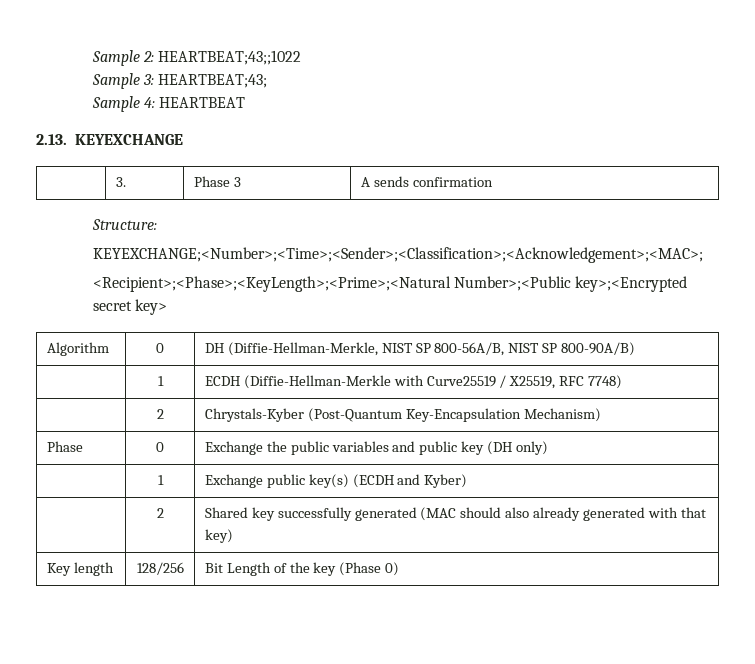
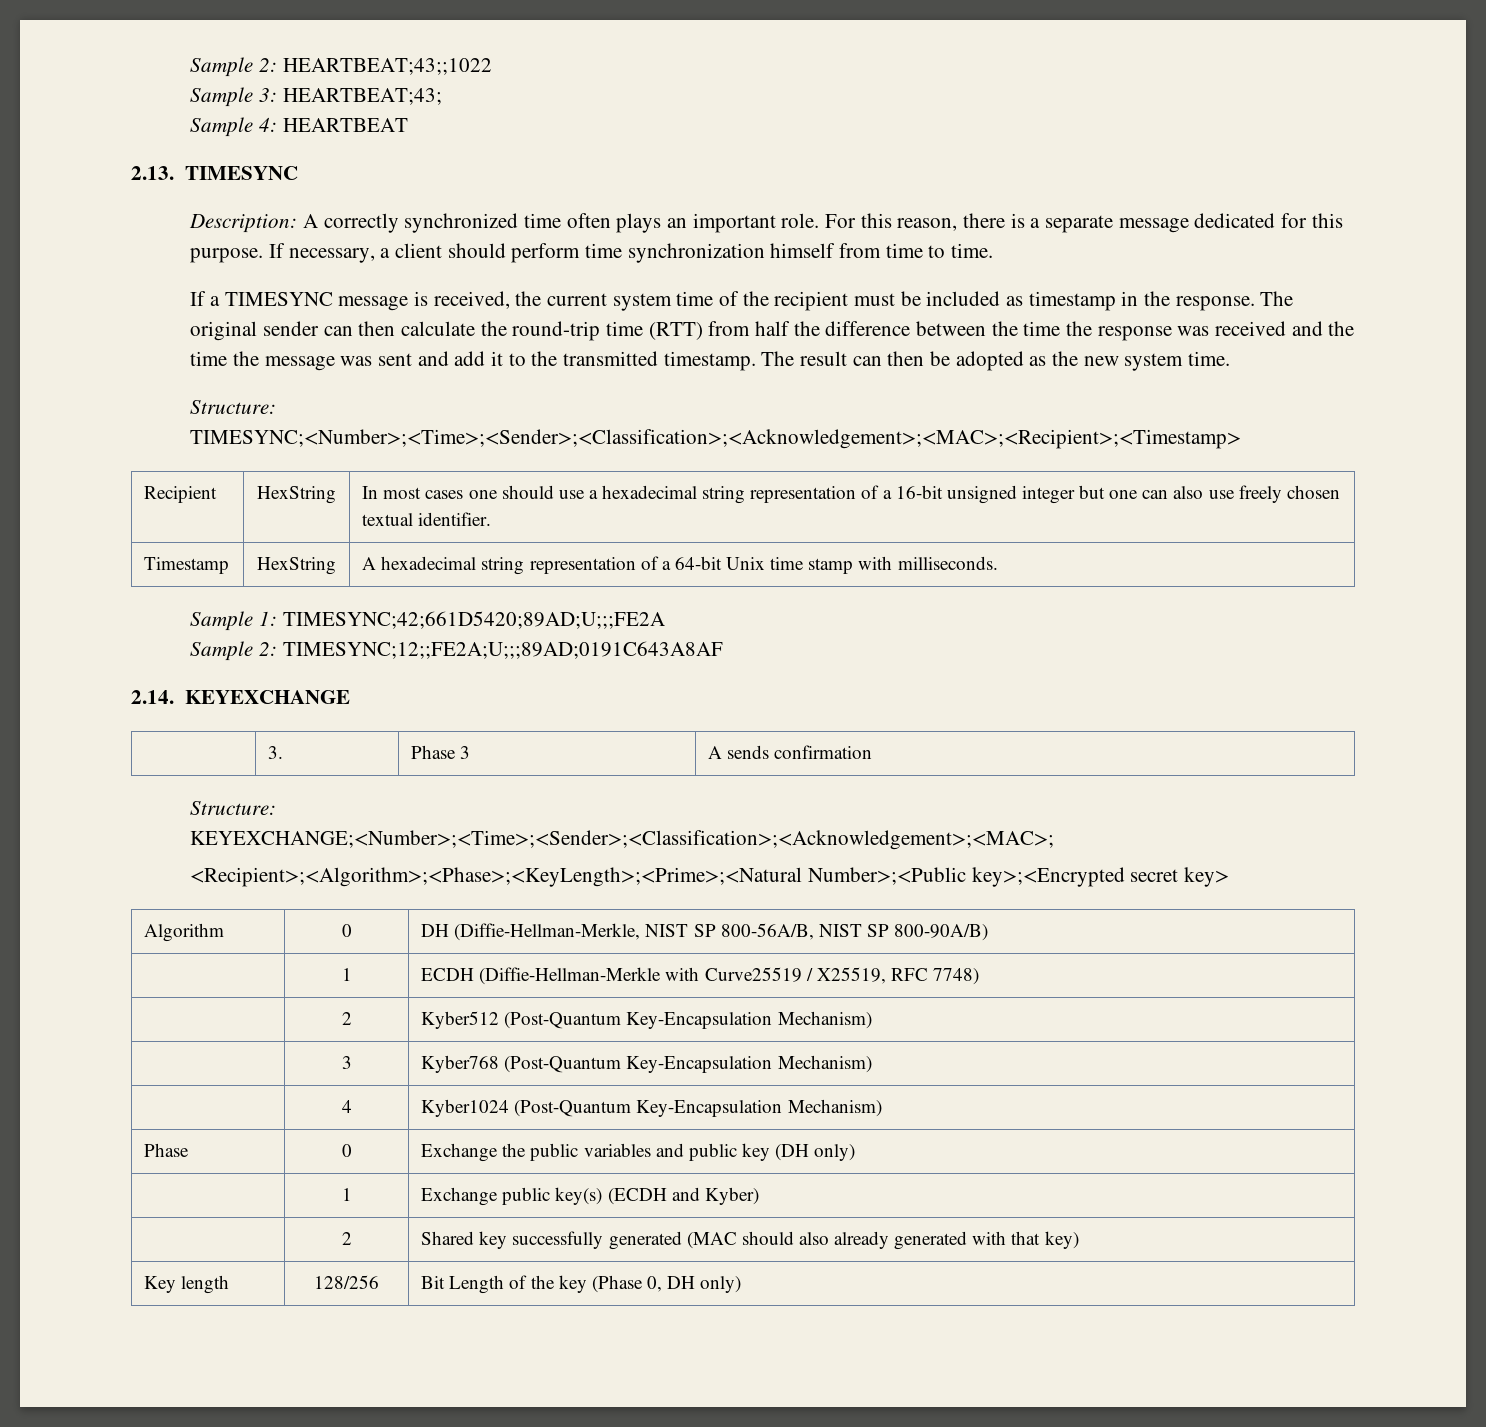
- 2.13. KEYEXCHANGE
+ 2.13. TIMESYNC
+ Description: A correctly synchronized time often plays an important role. For this reason, there is a separate message dedicated for this purpose. If necessary, a client should perform time synchronization himself from time to time.
+ If a TIMESYNC message is received, the current system time of the recipient must be included as timestamp in the response. The original sender can then calculate the round-trip time (RTT) from half the difference between the time the response was received and the time the message was sent and add it to the transmitted timestamp. The result can then be adopted as the new system time.
+ Structure:
+ TIMESYNC;<Number>;<Time>;<Sender>;<Classification>;<Acknowledgement>;<MAC>;<Recipient>;<Timestamp>
+ Recipient | HexString | In most cases one should use a hexadecimal string representation of a 16-bit unsigned integer but one can also use freely chosen textual identifier.
+ Timestamp | HexString | A hexadecimal string representation of a 64-bit Unix time stamp with milliseconds.
+ Sample 1: TIMESYNC;42;661D5420;89AD;U;;;FE2A
+ Sample 2: TIMESYNC;12;;FE2A;U;;;89AD;0191C643A8AF
+ 2.14. KEYEXCHANGE
- <Recipient>;<Phase>;<KeyLength>;<Prime>;<Natural Number>;<Public key>;<Encrypted secret key>
+ <Recipient>;<Algorithm>;<Phase>;<KeyLength>;<Prime>;<Natural Number>;<Public key>;<Encrypted secret key>
- | 2 | Chrystals-Kyber (Post-Quantum Key-Encapsulation Mechanism)
+ | 2 | Kyber512 (Post-Quantum Key-Encapsulation Mechanism)
+ | 3 | Kyber768 (Post-Quantum Key-Encapsulation Mechanism)
+ | 4 | Kyber1024 (Post-Quantum Key-Encapsulation Mechanism)
- Key length | 128/256 | Bit Length of the key (Phase 0)
+ Key length | 128/256 | Bit Length of the key (Phase 0, DH only)

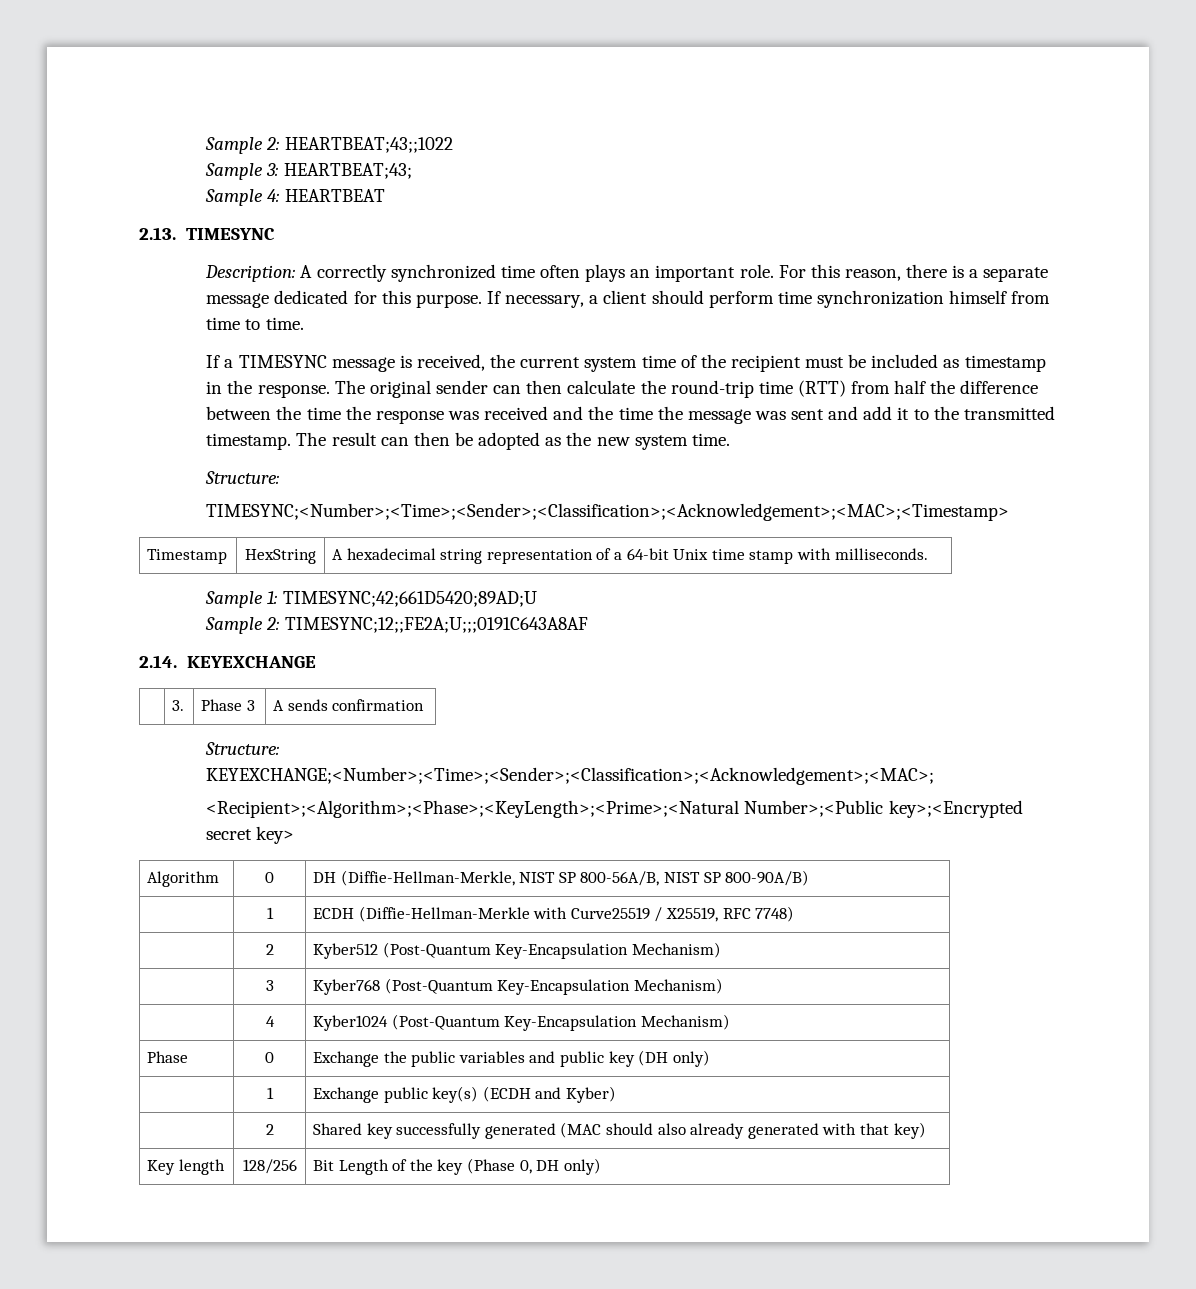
- TIMESYNC;<Number>;<Time>;<Sender>;<Classification>;<Acknowledgement>;<MAC>;<Recipient>;<Timestamp>
- Recipient | HexString | In most cases one should use a hexadecimal string representation of a 16-bit unsigned integer but one can also use freely chosen textual identifier.
+ TIMESYNC;<Number>;<Time>;<Sender>;<Classification>;<Acknowledgement>;<MAC>;<Timestamp>
- Sample 1: TIMESYNC;42;661D5420;89AD;U;;;FE2A
- Sample 2: TIMESYNC;12;;FE2A;U;;;89AD;0191C643A8AF
+ Sample 1: TIMESYNC;42;661D5420;89AD;U
+ Sample 2: TIMESYNC;12;;FE2A;U;;;0191C643A8AF

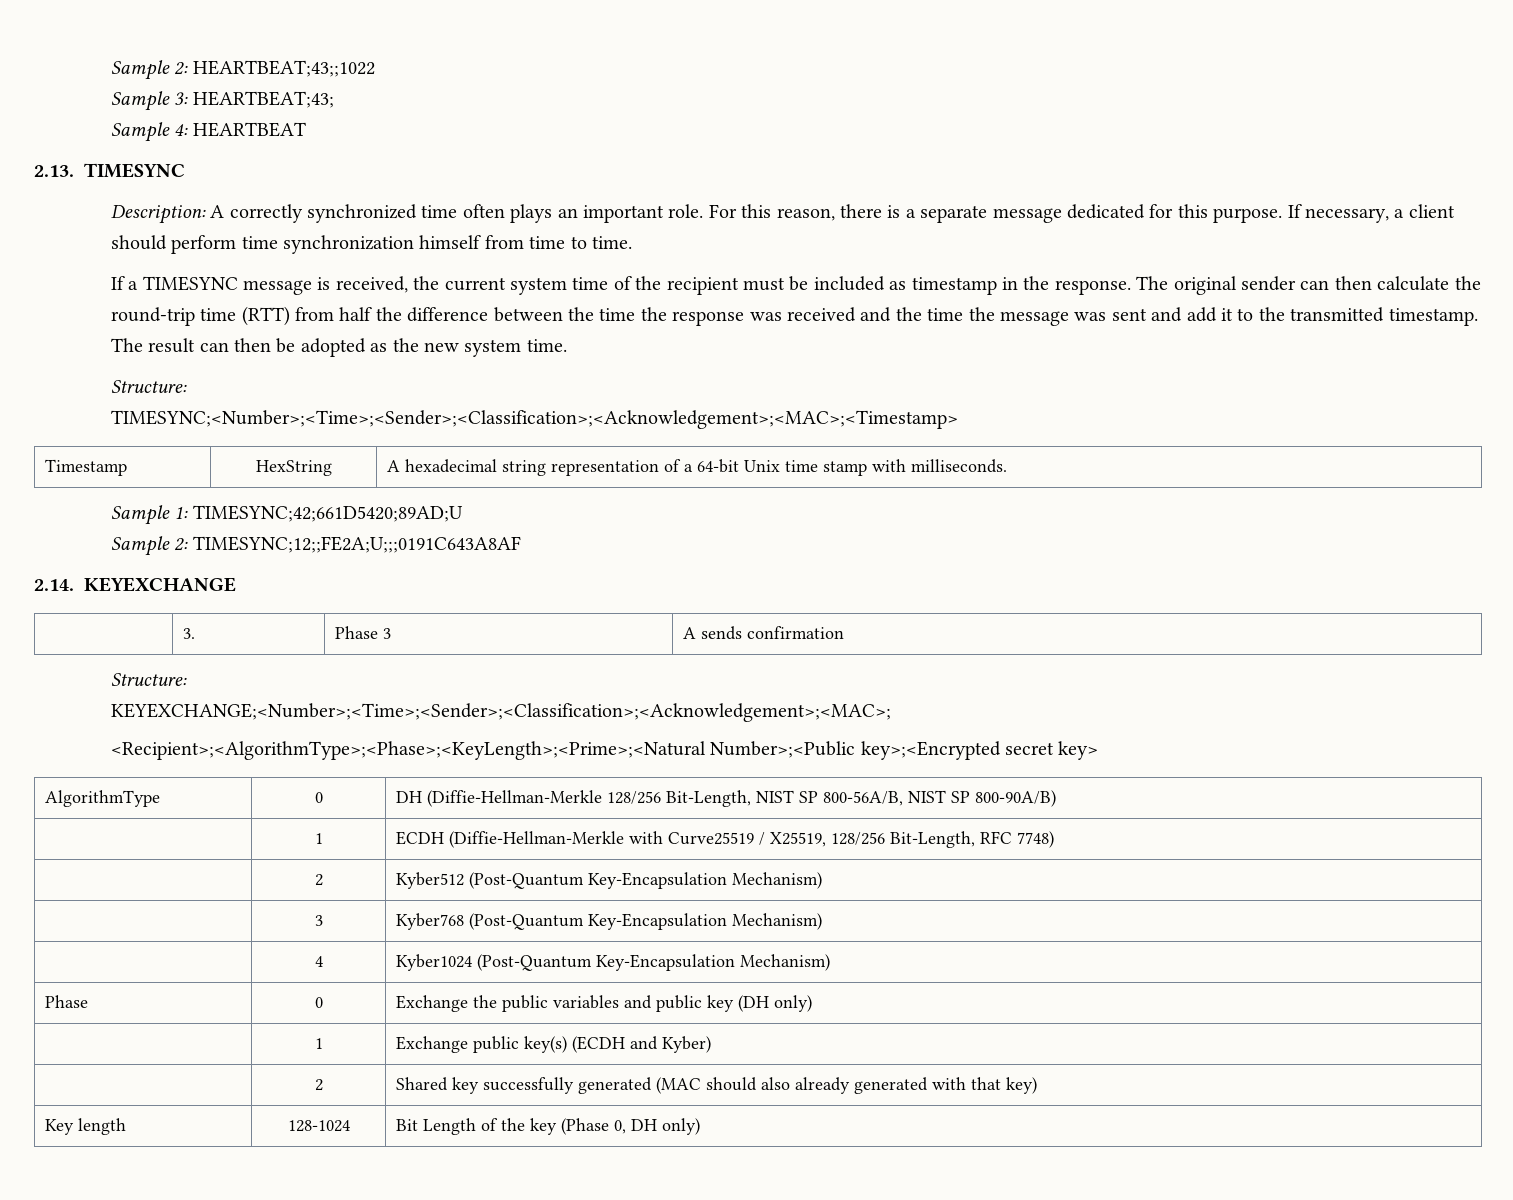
- <Recipient>;<Algorithm>;<Phase>;<KeyLength>;<Prime>;<Natural Number>;<Public key>;<Encrypted secret key>
+ <Recipient>;<AlgorithmType>;<Phase>;<KeyLength>;<Prime>;<Natural Number>;<Public key>;<Encrypted secret key>
- Algorithm | 0 | DH (Diffie-Hellman-Merkle, NIST SP 800-56A/B, NIST SP 800-90A/B)
+ AlgorithmType | 0 | DH (Diffie-Hellman-Merkle 128/256 Bit-Length, NIST SP 800-56A/B, NIST SP 800-90A/B)
- | 1 | ECDH (Diffie-Hellman-Merkle with Curve25519 / X25519, RFC 7748)
+ | 1 | ECDH (Diffie-Hellman-Merkle with Curve25519 / X25519, 128/256 Bit-Length, RFC 7748)
- Key length | 128/256 | Bit Length of the key (Phase 0, DH only)
+ Key length | 128-1024 | Bit Length of the key (Phase 0, DH only)

